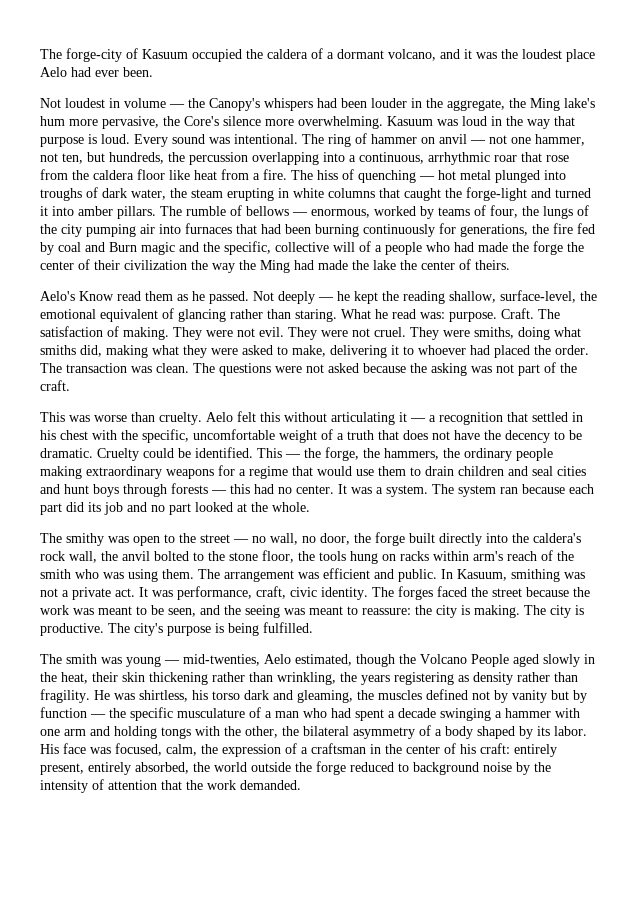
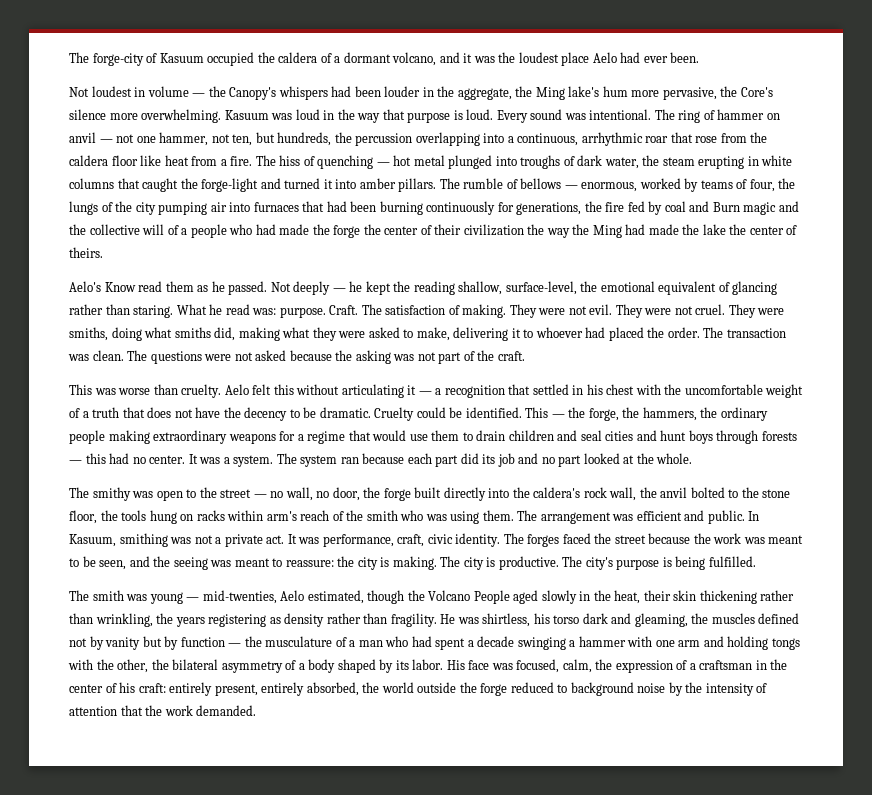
- The rumble of bellows — enormous, worked by teams of four, the lungs of the city pumping air into furnaces that had been burning continuously for generations, the fire fed by coal and Burn magic and the specific, collective will of a people who had made the forge the center of their civilization the way the Ming had made the lake the center of theirs.
+ The rumble of bellows — enormous, worked by teams of four, the lungs of the city pumping air into furnaces that had been burning continuously for generations, the fire fed by coal and Burn magic and the collective will of a people who had made the forge the center of their civilization the way the Ming had made the lake the center of theirs.
- Aelo felt this without articulating it — a recognition that settled in his chest with the specific, uncomfortable weight of a truth that does not have the decency to be dramatic.
+ Aelo felt this without articulating it — a recognition that settled in his chest with the uncomfortable weight of a truth that does not have the decency to be dramatic.
- He was shirtless, his torso dark and gleaming, the muscles defined not by vanity but by function — the specific musculature of a man who had spent a decade swinging a hammer with one arm and holding tongs with the other, the bilateral asymmetry of a body shaped by its labor.
+ He was shirtless, his torso dark and gleaming, the muscles defined not by vanity but by function — the musculature of a man who had spent a decade swinging a hammer with one arm and holding tongs with the other, the bilateral asymmetry of a body shaped by its labor.

